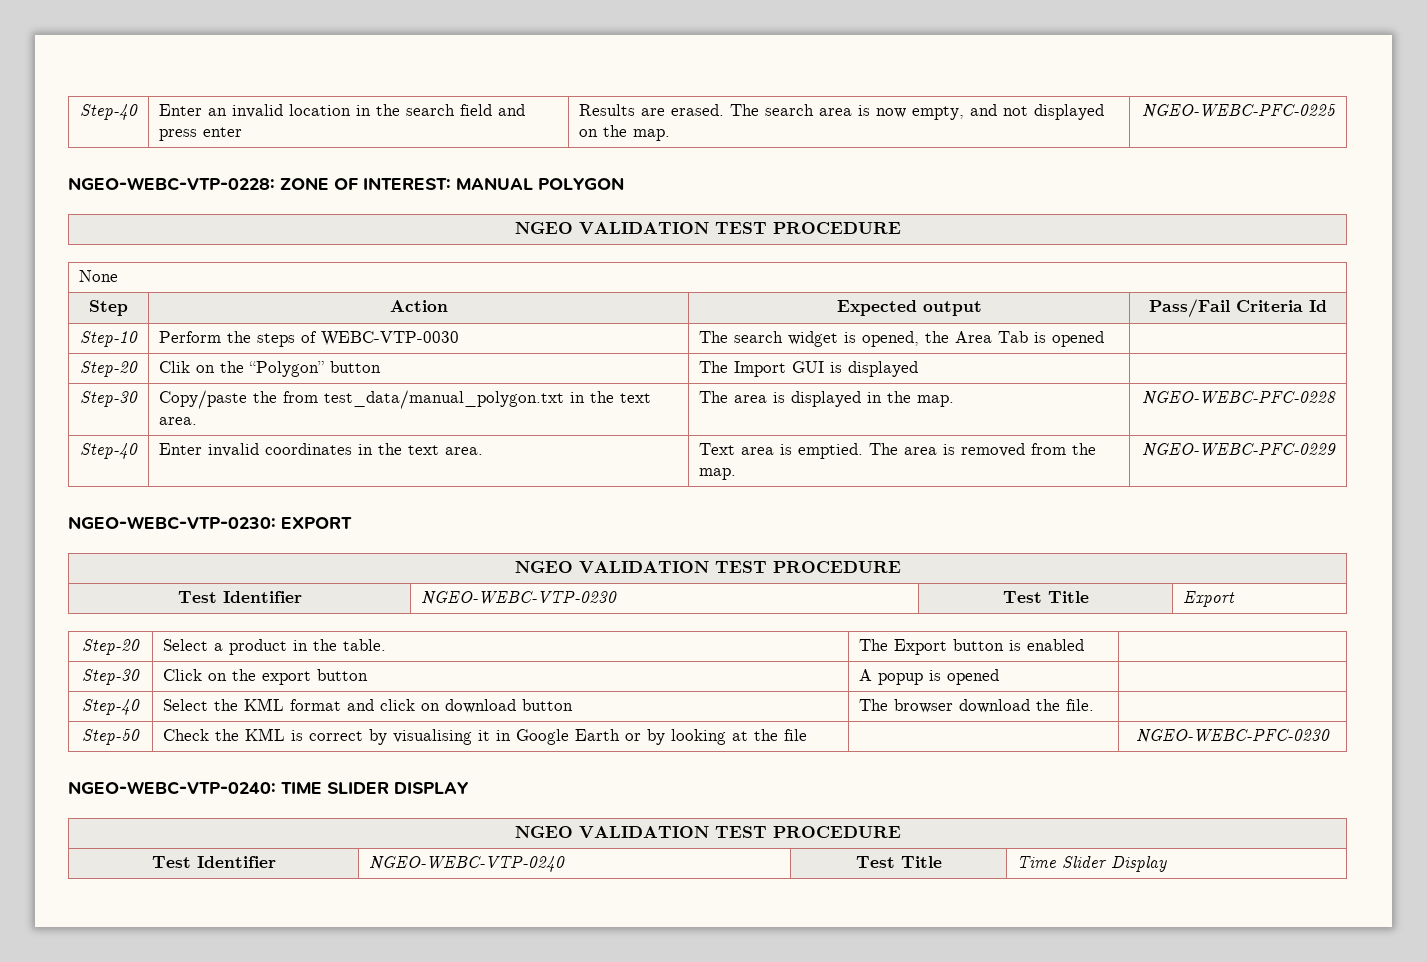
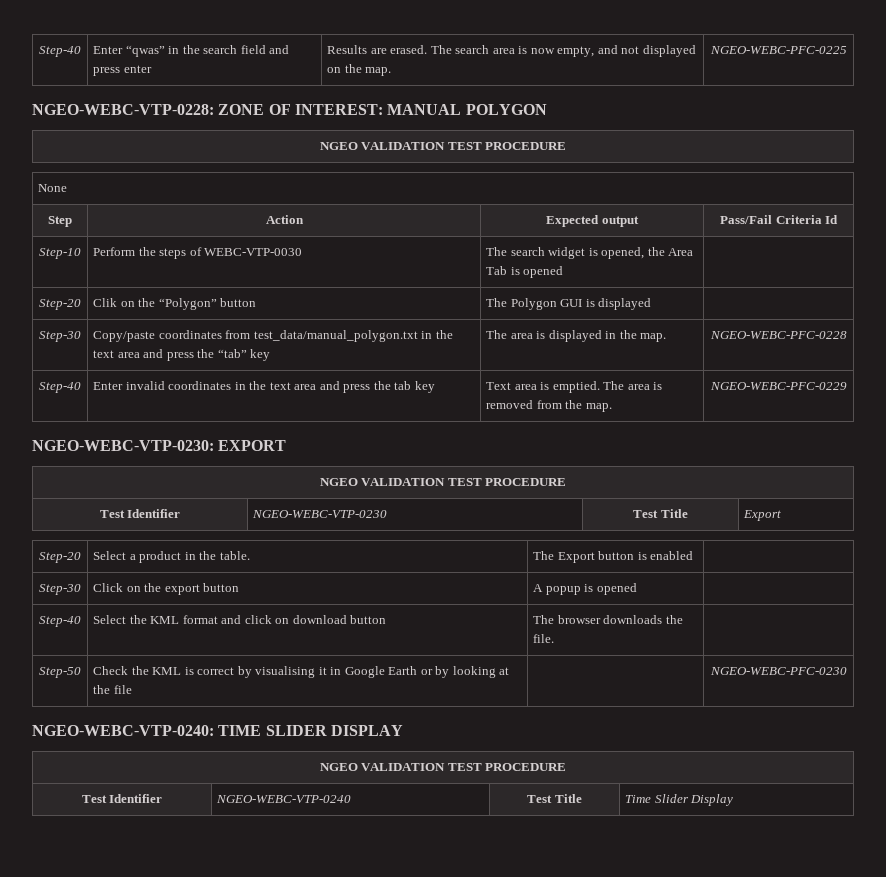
- Step-40 | Enter an invalid location in the search field and press enter | Results are erased. The search area is now empty, and not displayed on the map. | NGEO-WEBC-PFC-0225
+ Step-40 | Enter “qwas” in the search field and press enter | Results are erased. The search area is now empty, and not displayed on the map. | NGEO-WEBC-PFC-0225
- Step-20 | Clik on the “Polygon” button | The Import GUI is displayed |
+ Step-20 | Clik on the “Polygon” button | The Polygon GUI is displayed |
- Step-30 | Copy/paste the from test_data/manual_polygon.txt in the text area. | The area is displayed in the map. | NGEO-WEBC-PFC-0228
+ Step-30 | Copy/paste coordinates from test_data/manual_polygon.txt in the text area and press the “tab” key | The area is displayed in the map. | NGEO-WEBC-PFC-0228
- Step-40 | Enter invalid coordinates in the text area. | Text area is emptied. The area is removed from the map. | NGEO-WEBC-PFC-0229
+ Step-40 | Enter invalid coordinates in the text area and press the tab key | Text area is emptied. The area is removed from the map. | NGEO-WEBC-PFC-0229
- Step-40 | Select the KML format and click on download button | The browser download the file. |
+ Step-40 | Select the KML format and click on download button | The browser downloads the file. |

